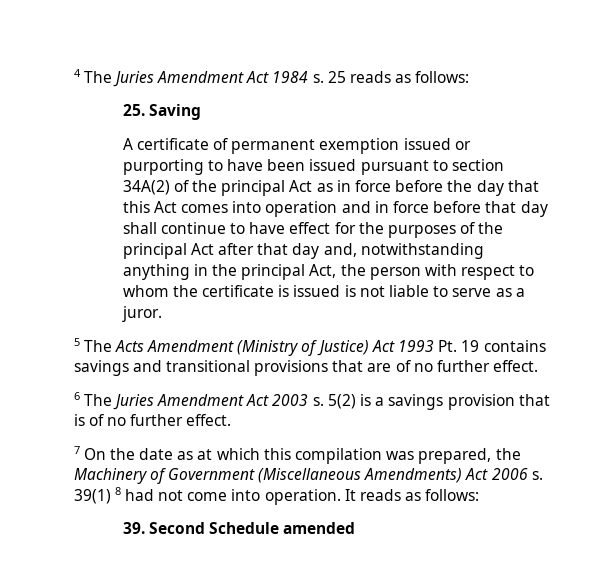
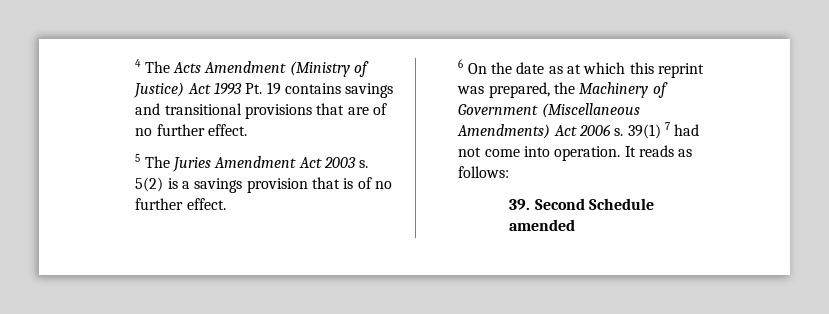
- 4 The Juries Amendment Act 1984 s. 25 reads as follows:
- 25. Saving
- A certificate of permanent exemption issued or purporting to have been issued pursuant to section 34A(2) of the principal Act as in force before the day that this Act comes into operation and in force before that day shall continue to have effect for the purposes of the principal Act after that day and, notwithstanding anything in the principal Act, the person with respect to whom the certificate is issued is not liable to serve as a juror.
- 5 The Acts Amendment (Ministry of Justice) Act 1993 Pt. 19 contains savings and transitional provisions that are of no further effect.
+ 4 The Acts Amendment (Ministry of Justice) Act 1993 Pt. 19 contains savings and transitional provisions that are of no further effect.
- 6 The Juries Amendment Act 2003 s.
+ 5 The Juries Amendment Act 2003 s.
- 7 On the date as at which this compilation was prepared, the Machinery of Government (Miscellaneous Amendments) Act 2006 s.
+ 6 On the date as at which this reprint was prepared, the Machinery of Government (Miscellaneous Amendments) Act 2006 s.
- 39(1) 8 had not come into operation.
+ 39(1) 7 had not come into operation.

